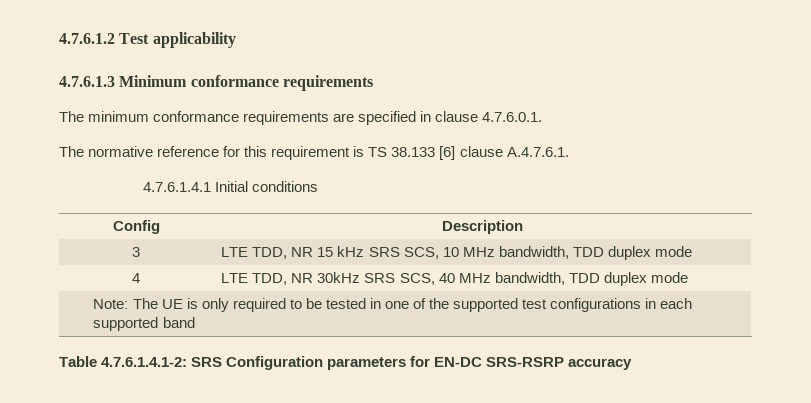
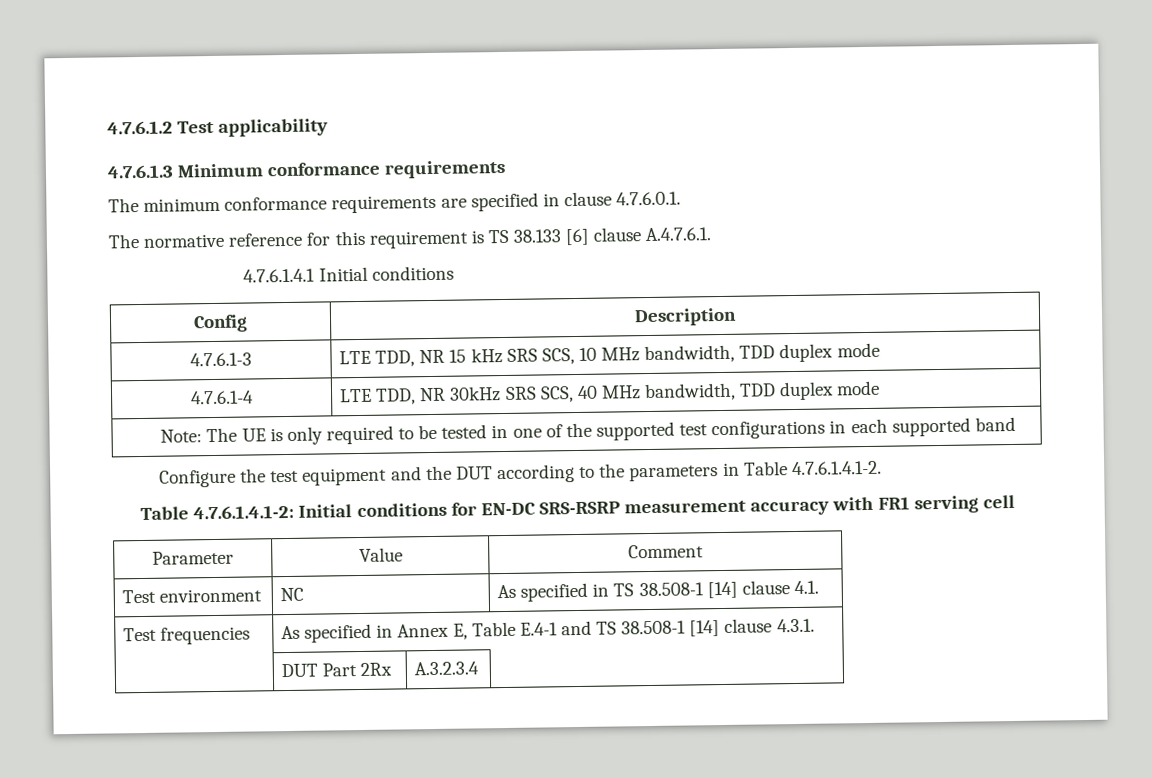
- 3 | LTE TDD, NR 15 kHz SRS SCS, 10 MHz bandwidth, TDD duplex mode
+ 4.7.6.1-3 | LTE TDD, NR 15 kHz SRS SCS, 10 MHz bandwidth, TDD duplex mode
- 4 | LTE TDD, NR 30kHz SRS SCS, 40 MHz bandwidth, TDD duplex mode
+ 4.7.6.1-4 | LTE TDD, NR 30kHz SRS SCS, 40 MHz bandwidth, TDD duplex mode
- Table 4.7.6.1.4.1-2: SRS Configuration parameters for EN-DC SRS-RSRP accuracy
+ Configure the test equipment and the DUT according to the parameters in Table 4.7.6.1.4.1-2.
+ Table 4.7.6.1.4.1-2: Initial conditions for EN-DC SRS-RSRP measurement accuracy with FR1 serving cell
+ Parameter | Value | Comment
+ Test environment | NC | As specified in TS 38.508-1 [14] clause 4.1.
+ Test frequencies | As specified in Annex E, Table E.4-1 and TS 38.508-1 [14] clause 4.3.1.
+ | DUT Part 2Rx | A.3.2.3.4 |

